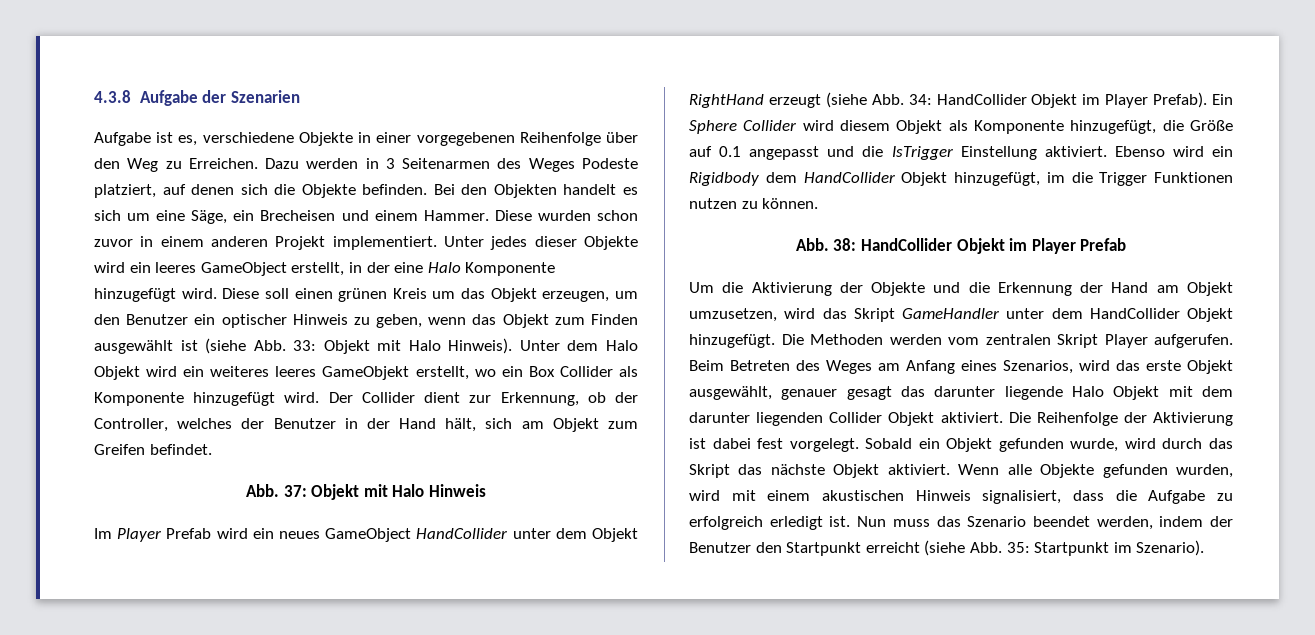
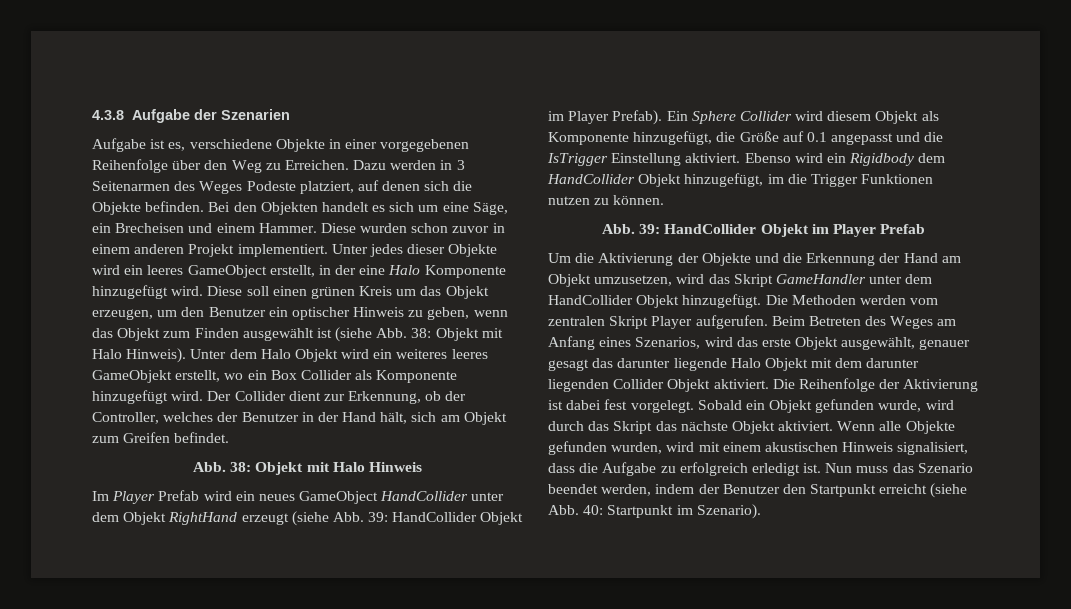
- Diese soll einen grünen Kreis um das Objekt erzeugen, um den Benutzer ein optischer Hinweis zu geben, wenn das Objekt zum Finden ausgewählt ist (siehe Abb. 33: Objekt mit Halo Hinweis).
+ Diese soll einen grünen Kreis um das Objekt erzeugen, um den Benutzer ein optischer Hinweis zu geben, wenn das Objekt zum Finden ausgewählt ist (siehe Abb. 38: Objekt mit Halo Hinweis).
- Abb. 37: Objekt mit Halo Hinweis
+ Abb. 38: Objekt mit Halo Hinweis
- Im Player Prefab wird ein neues GameObject HandCollider unter dem Objekt RightHand erzeugt (siehe Abb. 34: HandCollider Objekt im Player Prefab).
+ Im Player Prefab wird ein neues GameObject HandCollider unter dem Objekt RightHand erzeugt (siehe Abb. 39: HandCollider Objekt im Player Prefab).
- Abb. 38: HandCollider Objekt im Player Prefab
+ Abb. 39: HandCollider Objekt im Player Prefab
- Nun muss das Szenario beendet werden, indem der Benutzer den Startpunkt erreicht (siehe Abb. 35: Startpunkt im Szenario).
+ Nun muss das Szenario beendet werden, indem der Benutzer den Startpunkt erreicht (siehe Abb. 40: Startpunkt im Szenario).

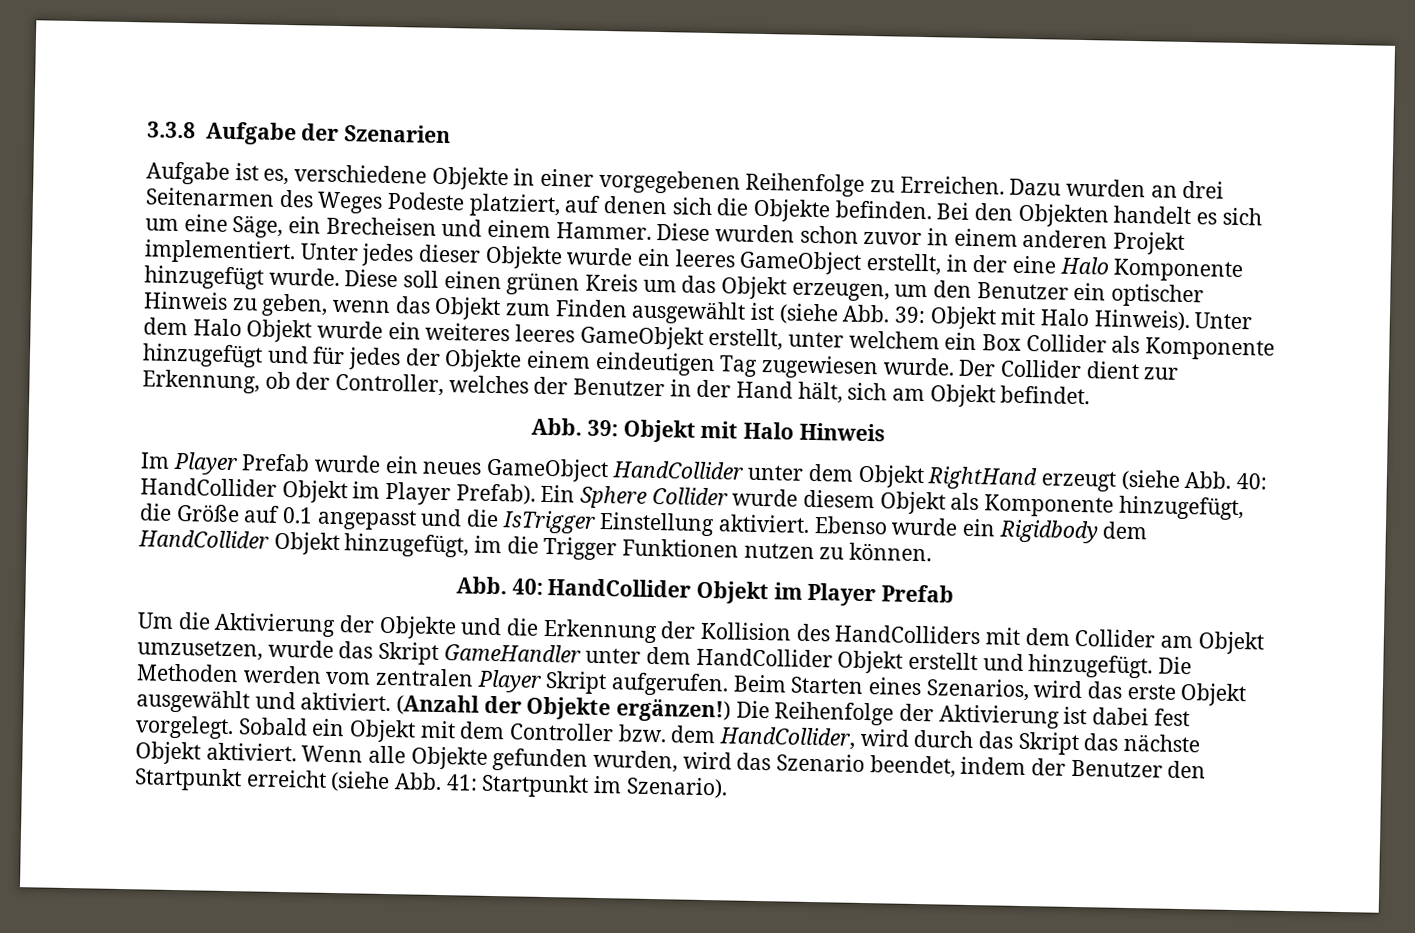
- 4.3.8 Aufgabe der Szenarien
+ 3.3.8 Aufgabe der Szenarien
- Aufgabe ist es, verschiedene Objekte in einer vorgegebenen Reihenfolge über den Weg zu Erreichen. Dazu werden in 3 Seitenarmen des Weges Podeste platziert, auf denen sich die Objekte befinden.
+ Aufgabe ist es, verschiedene Objekte in einer vorgegebenen Reihenfolge zu Erreichen. Dazu wurden an drei Seitenarmen des Weges Podeste platziert, auf denen sich die Objekte befinden.
- Unter jedes dieser Objekte wird ein leeres GameObject erstellt, in der eine Halo Komponente hinzugefügt wird.
+ Unter jedes dieser Objekte wurde ein leeres GameObject erstellt, in der eine Halo Komponente hinzugefügt wurde.
- Diese soll einen grünen Kreis um das Objekt erzeugen, um den Benutzer ein optischer Hinweis zu geben, wenn das Objekt zum Finden ausgewählt ist (siehe Abb. 38: Objekt mit Halo Hinweis).
+ Diese soll einen grünen Kreis um das Objekt erzeugen, um den Benutzer ein optischer Hinweis zu geben, wenn das Objekt zum Finden ausgewählt ist (siehe Abb. 39: Objekt mit Halo Hinweis).
- Unter dem Halo Objekt wird ein weiteres leeres GameObjekt erstellt, wo ein Box Collider als Komponente hinzugefügt wird.
+ Unter dem Halo Objekt wurde ein weiteres leeres GameObjekt erstellt, unter welchem ein Box Collider als Komponente hinzugefügt und für jedes der Objekte einem eindeutigen Tag zugewiesen wurde.
- Der Collider dient zur Erkennung, ob der Controller, welches der Benutzer in der Hand hält, sich am Objekt zum Greifen befindet.
+ Der Collider dient zur Erkennung, ob der Controller, welches der Benutzer in der Hand hält, sich am Objekt befindet.
- Abb. 38: Objekt mit Halo Hinweis
+ Abb. 39: Objekt mit Halo Hinweis
- Im Player Prefab wird ein neues GameObject HandCollider unter dem Objekt RightHand erzeugt (siehe Abb. 39: HandCollider Objekt im Player Prefab).
+ Im Player Prefab wurde ein neues GameObject HandCollider unter dem Objekt RightHand erzeugt (siehe Abb. 40: HandCollider Objekt im Player Prefab).
- Ein Sphere Collider wird diesem Objekt als Komponente hinzugefügt, die Größe auf 0.1 angepasst und die IsTrigger Einstellung aktiviert.
+ Ein Sphere Collider wurde diesem Objekt als Komponente hinzugefügt, die Größe auf 0.1 angepasst und die IsTrigger Einstellung aktiviert.
- Ebenso wird ein Rigidbody dem HandCollider Objekt hinzugefügt, im die Trigger Funktionen nutzen zu können.
+ Ebenso wurde ein Rigidbody dem HandCollider Objekt hinzugefügt, im die Trigger Funktionen nutzen zu können.
- Abb. 39: HandCollider Objekt im Player Prefab
+ Abb. 40: HandCollider Objekt im Player Prefab
- Um die Aktivierung der Objekte und die Erkennung der Hand am Objekt umzusetzen, wird das Skript GameHandler unter dem HandCollider Objekt hinzugefügt.
+ Um die Aktivierung der Objekte und die Erkennung der Kollision des HandColliders mit dem Collider am Objekt umzusetzen, wurde das Skript GameHandler unter dem HandCollider Objekt erstellt und hinzugefügt.
- Die Methoden werden vom zentralen Skript Player aufgerufen. Beim Betreten des Weges am Anfang eines Szenarios, wird das erste Objekt ausgewählt, genauer gesagt das darunter liegende Halo Objekt mit dem darunter liegenden Collider Objekt aktiviert.
+ Die Methoden werden vom zentralen Player Skript aufgerufen. Beim Starten eines Szenarios, wird das erste Objekt ausgewählt und aktiviert. (Anzahl der Objekte ergänzen!)
- Sobald ein Objekt gefunden wurde, wird durch das Skript das nächste Objekt aktiviert.
+ Sobald ein Objekt mit dem Controller bzw. dem HandCollider, wird durch das Skript das nächste Objekt aktiviert.
- Wenn alle Objekte gefunden wurden, wird mit einem akustischen Hinweis signalisiert, dass die Aufgabe zu erfolgreich erledigt ist. Nun muss das Szenario beendet werden, indem der Benutzer den Startpunkt erreicht (siehe Abb. 40: Startpunkt im Szenario).
+ Wenn alle Objekte gefunden wurden, wird das Szenario beendet, indem der Benutzer den Startpunkt erreicht (siehe Abb. 41: Startpunkt im Szenario).

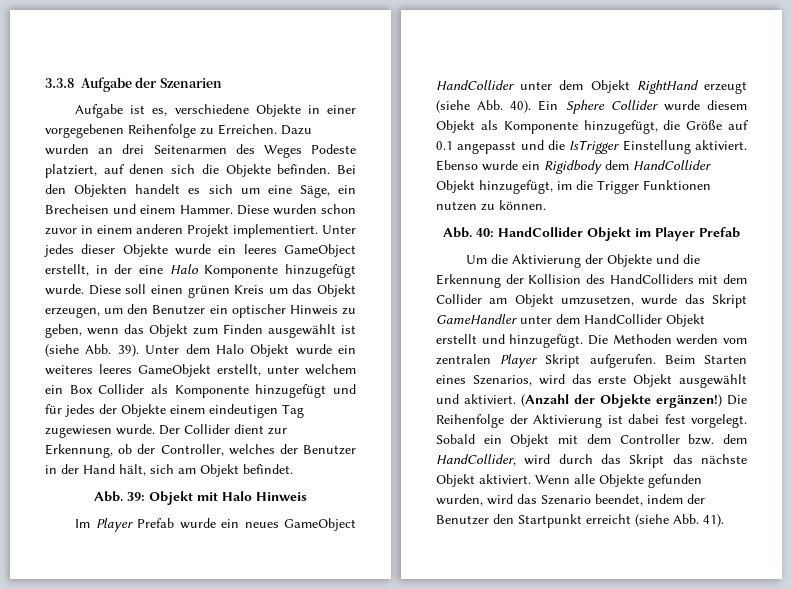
- Diese soll einen grünen Kreis um das Objekt erzeugen, um den Benutzer ein optischer Hinweis zu geben, wenn das Objekt zum Finden ausgewählt ist (siehe Abb. 39: Objekt mit Halo Hinweis).
+ Diese soll einen grünen Kreis um das Objekt erzeugen, um den Benutzer ein optischer Hinweis zu geben, wenn das Objekt zum Finden ausgewählt ist (siehe Abb. 39).
- Im Player Prefab wurde ein neues GameObject HandCollider unter dem Objekt RightHand erzeugt (siehe Abb. 40: HandCollider Objekt im Player Prefab).
+ Im Player Prefab wurde ein neues GameObject HandCollider unter dem Objekt RightHand erzeugt (siehe Abb. 40).
- Wenn alle Objekte gefunden wurden, wird das Szenario beendet, indem der Benutzer den Startpunkt erreicht (siehe Abb. 41: Startpunkt im Szenario).
+ Wenn alle Objekte gefunden wurden, wird das Szenario beendet, indem der Benutzer den Startpunkt erreicht (siehe Abb. 41).

